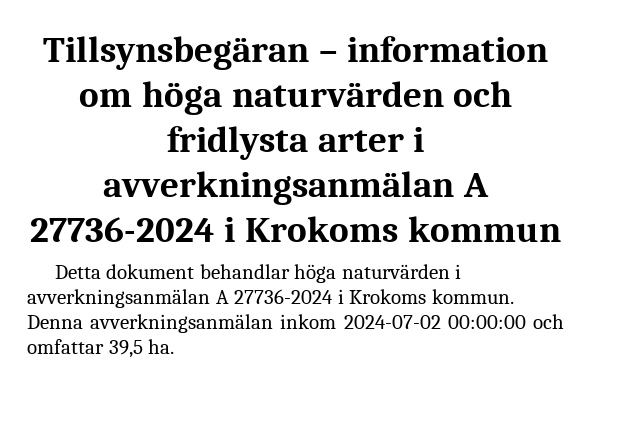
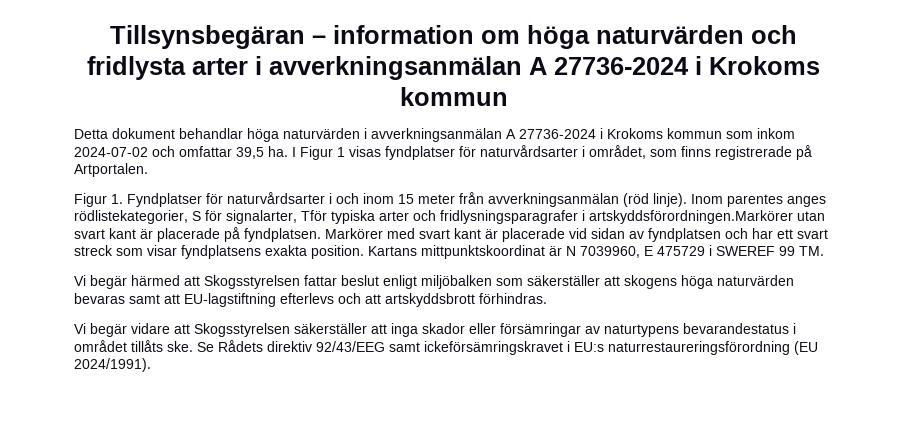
- Detta dokument behandlar höga naturvärden i avverkningsanmälan A 27736-2024 i Krokoms kommun. Denna avverkningsanmälan inkom 2024-07-02 00:00:00 och omfattar 39,5 ha.
+ Detta dokument behandlar höga naturvärden i avverkningsanmälan A 27736-2024 i Krokoms kommun som inkom 2024-07-02 och omfattar 39,5 ha.
+ I Figur 1 visas fyndplatser för naturvårdsarter i området, som finns registrerade på Artportalen.
+ Figur 1. Fyndplatser för naturvårdsarter i och inom 15 meter från avverkningsanmälan (röd linje). Inom parentes anges rödlistekategorier, S för signalarter, Tför typiska arter och fridlysningsparagrafer i artskyddsförordningen.Markörer utan svart kant är placerade på fyndplatsen. Markörer med svart kant är placerade vid sidan av fyndplatsen och har ett svart streck som visar fyndplatsens exakta position. Kartans mittpunktskoordinat är N 7039960, E 475729 i SWEREF 99 TM.
+ Vi begär härmed att Skogsstyrelsen fattar beslut enligt miljöbalken som säkerställer att skogens höga naturvärden bevaras samt att EU-lagstiftning efterlevs och att artskyddsbrott förhindras.
+ Vi begär vidare att Skogsstyrelsen säkerställer att inga skador eller försämringar av naturtypens bevarandestatus i området tillåts ske. Se Rådets direktiv 92/43/EEG samt ickeförsämringskravet i EU:s naturrestaureringsförordning (EU 2024/1991).

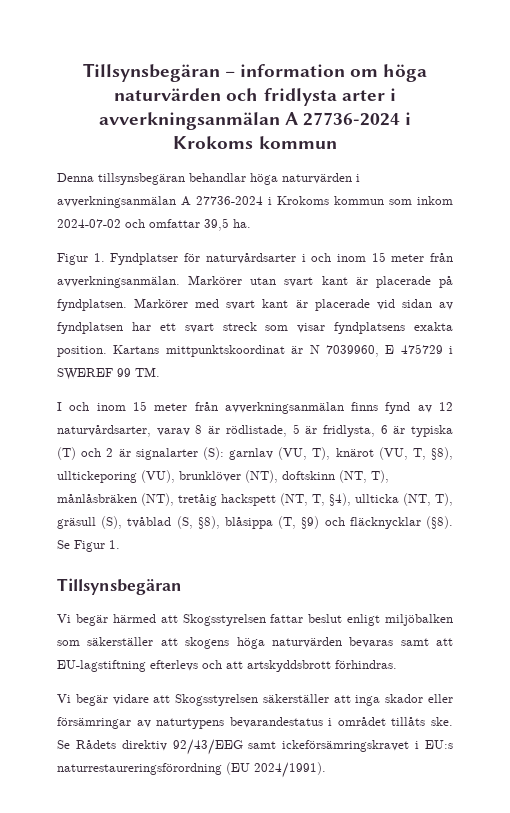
- Detta dokument behandlar höga naturvärden i avverkningsanmälan A 27736-2024 i Krokoms kommun som inkom 2024-07-02 och omfattar 39,5 ha. I Figur 1 visas fyndplatser för naturvårdsarter i området, som finns registrerade på Artportalen.
+ Denna tillsynsbegäran behandlar höga naturvärden i avverkningsanmälan A 27736-2024 i Krokoms kommun som inkom 2024-07-02 och omfattar 39,5 ha.
- Figur 1. Fyndplatser för naturvårdsarter i och inom 15 meter från avverkningsanmälan (röd linje). Inom parentes anges rödlistekategorier, S för signalarter, Tför typiska arter och fridlysningsparagrafer i artskyddsförordningen.Markörer utan svart kant är placerade på fyndplatsen.
+ Figur 1. Fyndplatser för naturvårdsarter i och inom 15 meter från avverkningsanmälan. Markörer utan svart kant är placerade på fyndplatsen.
- Markörer med svart kant är placerade vid sidan av fyndplatsen och har ett svart streck som visar fyndplatsens exakta position.
+ Markörer med svart kant är placerade vid sidan av fyndplatsen har ett svart streck som visar fyndplatsens exakta position.
+ I och inom 15 meter från avverkningsanmälan finns fynd av 12 naturvårdsarter, varav 8 är rödlistade, 5 är fridlysta, 6 är typiska (T) och 2 är signalarter (S): garnlav (VU, T), knärot (VU, T, §8), ulltickeporing (VU), brunklöver (NT), doftskinn (NT, T), månlåsbräken (NT), tretåig hackspett (NT, T, §4), ullticka (NT, T), gräsull (S), tvåblad (S, §8), blåsippa (T, §9) och fläcknycklar (§8). Se Figur 1.
+ Tillsynsbegäran

